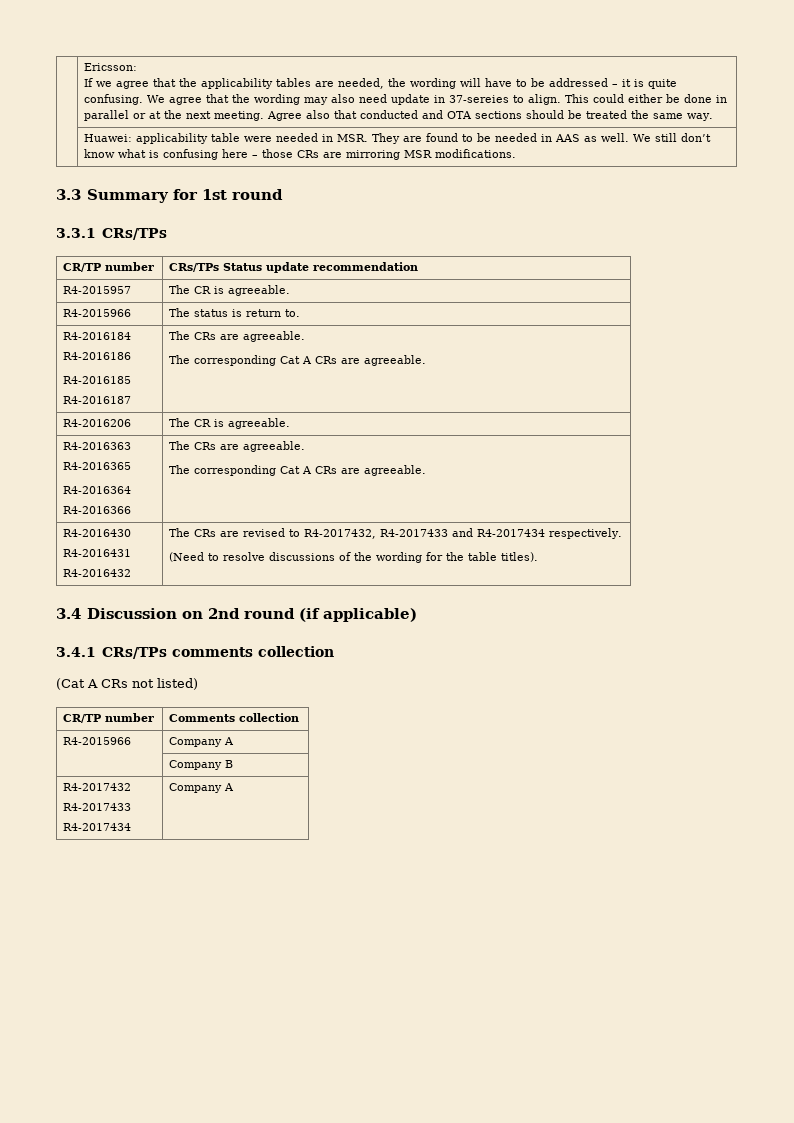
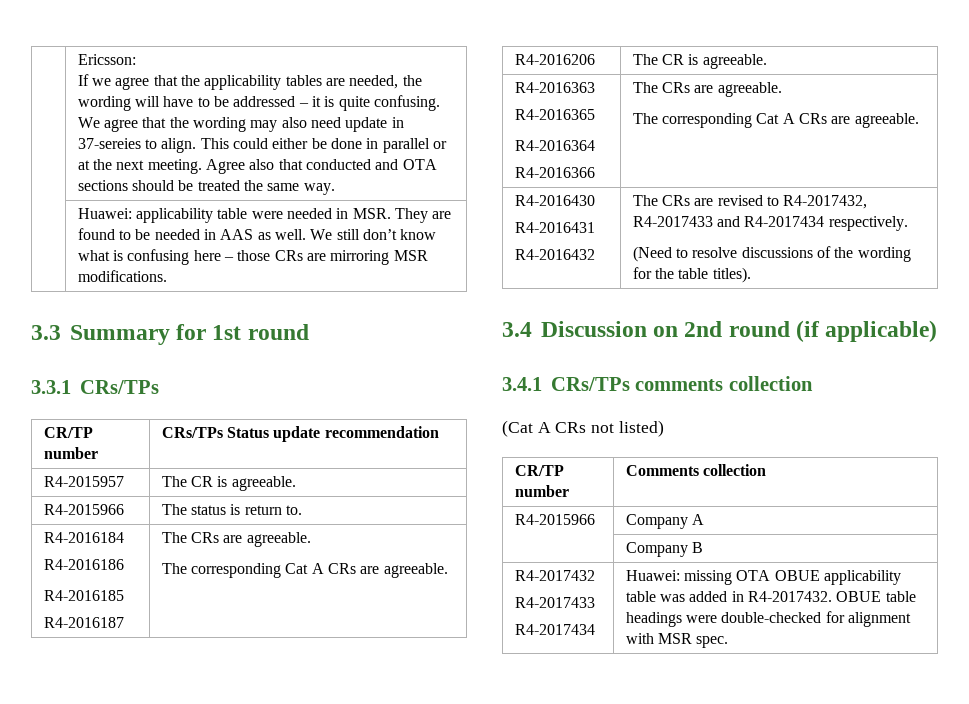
  R4-2017432
  R4-2017433
- R4-2017434 | Company A
+ R4-2017434 | Huawei: missing OTA OBUE applicability table was added in R4-2017432. OBUE table headings were double-checked for alignment with MSR spec.

